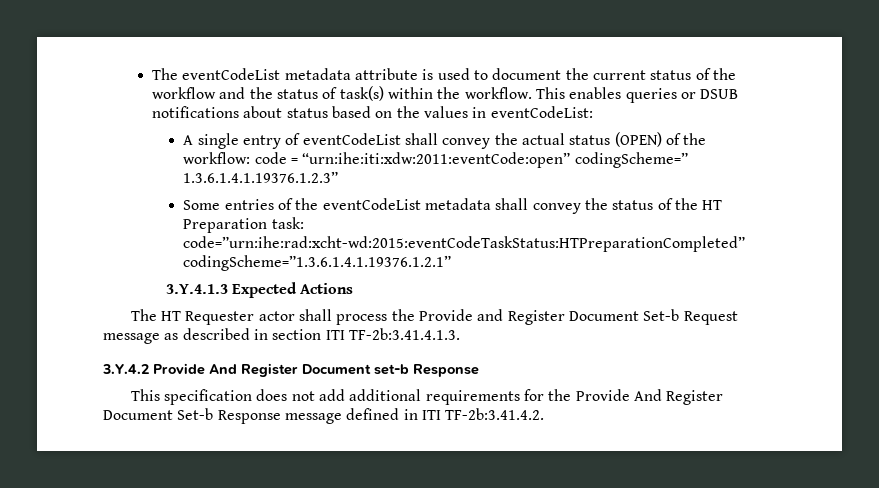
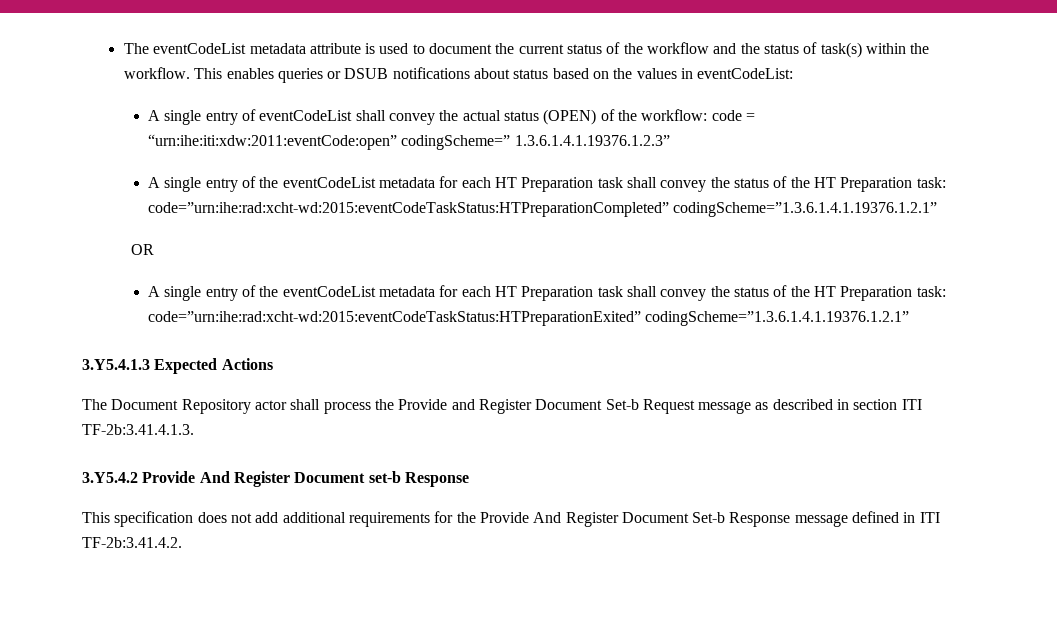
- Some entries of the eventCodeList metadata shall convey the status of the HT Preparation task: code=”urn:ihe:rad:xcht-wd:2015:eventCodeTaskStatus:HTPreparationCompleted” codingScheme=”1.3.6.1.4.1.19376.1.2.1”
+ A single entry of the eventCodeList metadata for each HT Preparation task shall convey the status of the HT Preparation task: code=”urn:ihe:rad:xcht-wd:2015:eventCodeTaskStatus:HTPreparationCompleted” codingScheme=”1.3.6.1.4.1.19376.1.2.1”
- 3.Y.4.1.3 Expected Actions
+ OR
+ A single entry of the eventCodeList metadata for each HT Preparation task shall convey the status of the HT Preparation task: code=”urn:ihe:rad:xcht-wd:2015:eventCodeTaskStatus:HTPreparationExited” codingScheme=”1.3.6.1.4.1.19376.1.2.1”
+ 3.Y5.4.1.3 Expected Actions
- The HT Requester actor shall process the Provide and Register Document Set-b Request message as described in section ITI TF-2b:3.41.4.1.3.
+ The Document Repository actor shall process the Provide and Register Document Set-b Request message as described in section ITI TF-2b:3.41.4.1.3.
- 3.Y.4.2 Provide And Register Document set-b Response
+ 3.Y5.4.2 Provide And Register Document set-b Response

